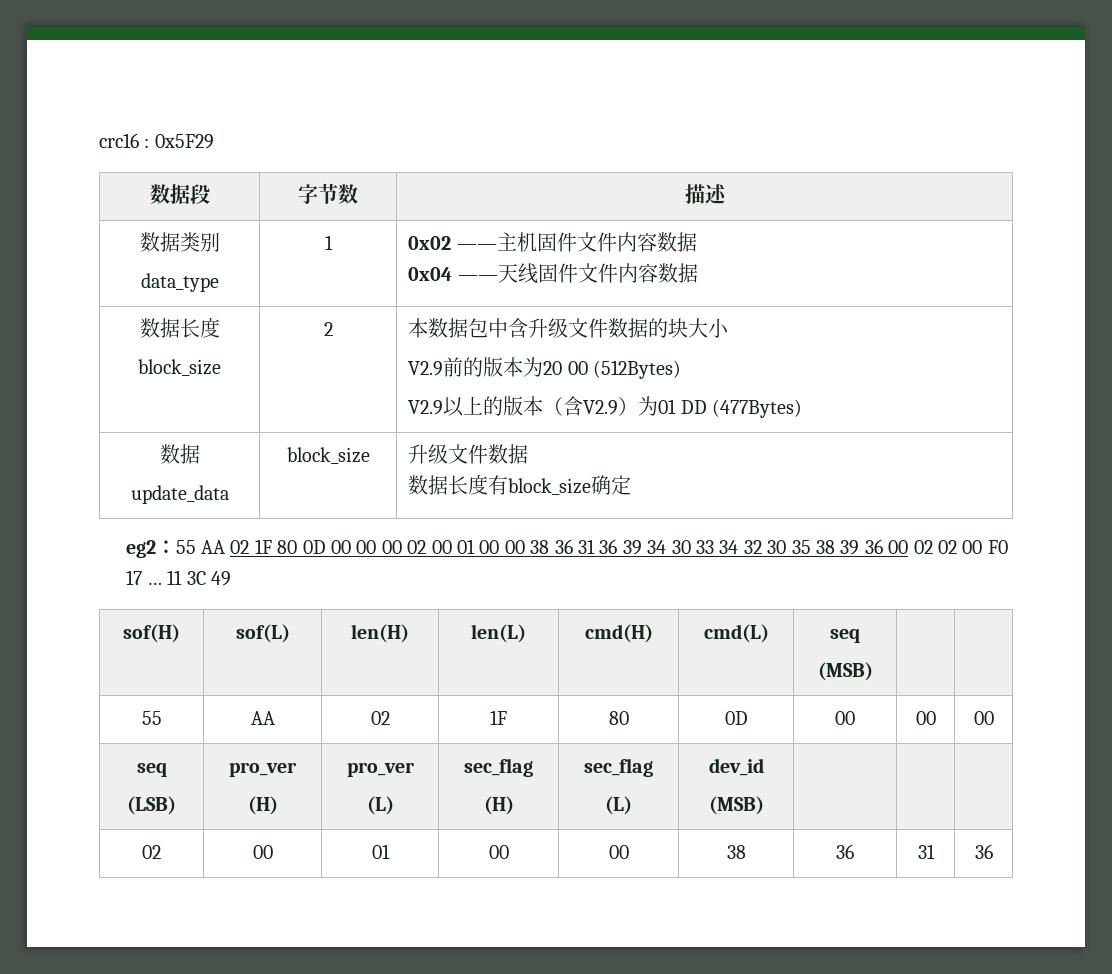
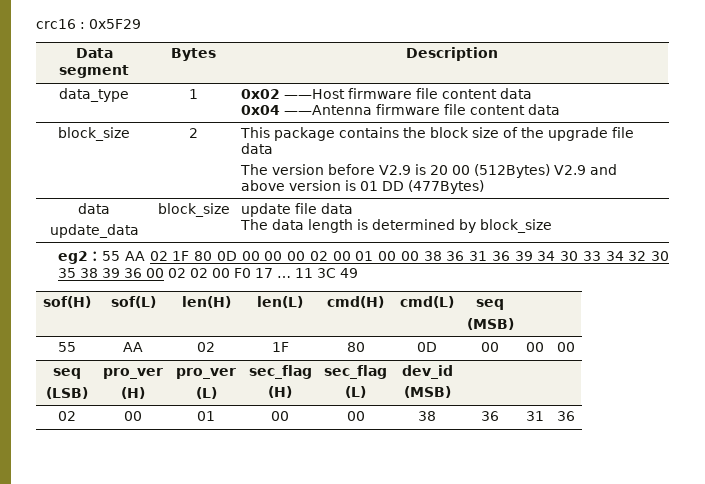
- 数据段 | 字节数 | 描述
- 数据类别
- data_type | 1 | 0x02 ——主机固件文件内容数据
- 0x04 ——天线固件文件内容数据
- 数据长度
- block_size | 2 | 本数据包中含升级文件数据的块大小
- V2.9前的版本为20 00 (512Bytes)
- V2.9以上的版本（含V2.9）为01 DD (477Bytes)
- 数据
- update_data | block_size | 升级文件数据
- 数据长度有block_size确定
+ Data segment | Bytes | Description
+ data_type | 1 | 0x02 ——Host firmware file content data
+ 0x04 ——Antenna firmware file content data
+ block_size | 2 | This package contains the block size of the upgrade file data
+ The version before V2.9 is 20 00 (512Bytes) V2.9 and above version is 01 DD (477Bytes)
+ data
+ update_data | block_size | update file data
+ The data length is determined by block_size

